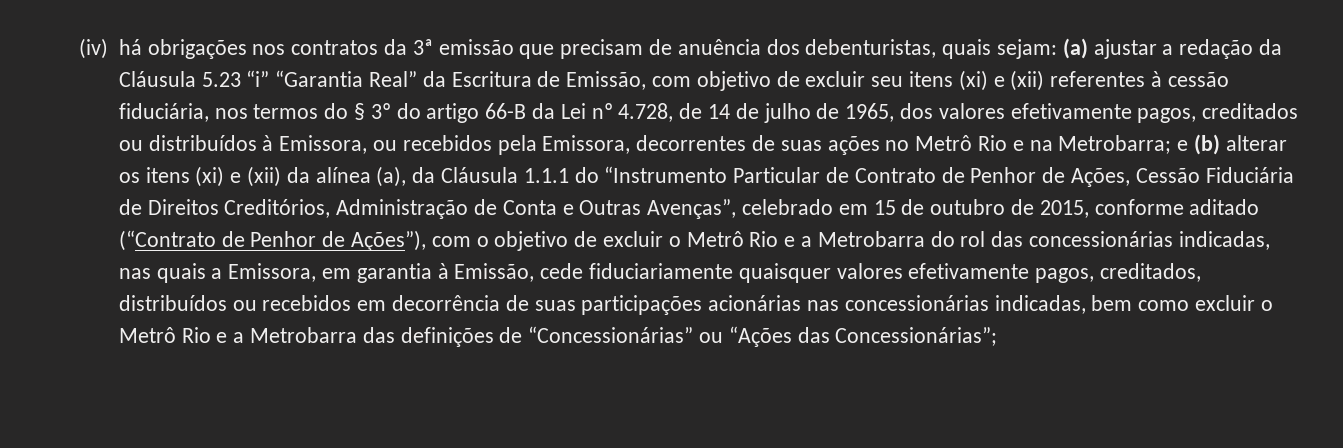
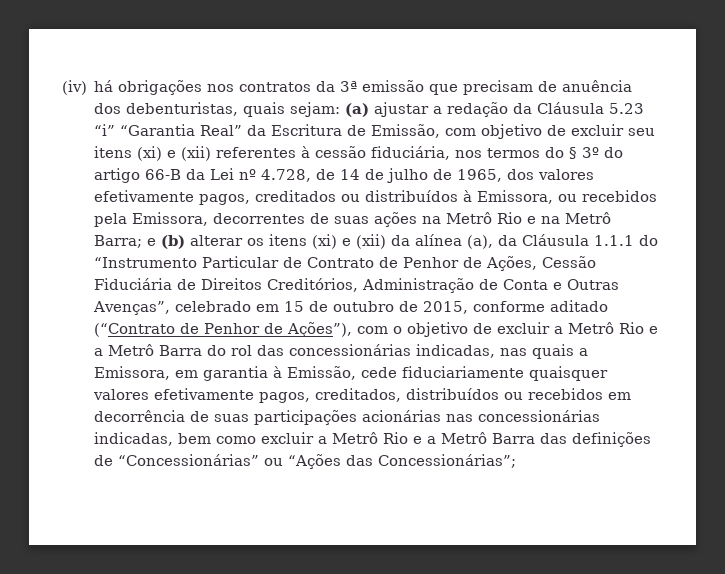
- (a) ajustar a redação da Cláusula 5.23 “i” “Garantia Real” da Escritura de Emissão, com objetivo de excluir seu itens (xi) e (xii) referentes à cessão fiduciária, nos termos do § 3º do artigo 66-B da Lei nº 4.728, de 14 de julho de 1965, dos valores efetivamente pagos, creditados ou distribuídos à Emissora, ou recebidos pela Emissora, decorrentes de suas ações no Metrô Rio e na Metrobarra;
+ (a) ajustar a redação da Cláusula 5.23 “i” “Garantia Real” da Escritura de Emissão, com objetivo de excluir seu itens (xi) e (xii) referentes à cessão fiduciária, nos termos do § 3º do artigo 66-B da Lei nº 4.728, de 14 de julho de 1965, dos valores efetivamente pagos, creditados ou distribuídos à Emissora, ou recebidos pela Emissora, decorrentes de suas ações na Metrô Rio e na Metrô Barra;
- e (b) alterar os itens (xi) e (xii) da alínea (a), da Cláusula 1.1.1 do “Instrumento Particular de Contrato de Penhor de Ações, Cessão Fiduciária de Direitos Creditórios, Administração de Conta e Outras Avenças”, celebrado em 15 de outubro de 2015, conforme aditado (“Contrato de Penhor de Ações”), com o objetivo de excluir o Metrô Rio e a Metrobarra do rol das concessionárias indicadas, nas quais a Emissora, em garantia à Emissão, cede fiduciariamente quaisquer valores efetivamente pagos, creditados, distribuídos ou recebidos em decorrência de suas participações acionárias nas concessionárias indicadas, bem como excluir o Metrô Rio e a Metrobarra das definições de “Concessionárias” ou “Ações das Concessionárias”;
+ e (b) alterar os itens (xi) e (xii) da alínea (a), da Cláusula 1.1.1 do “Instrumento Particular de Contrato de Penhor de Ações, Cessão Fiduciária de Direitos Creditórios, Administração de Conta e Outras Avenças”, celebrado em 15 de outubro de 2015, conforme aditado (“Contrato de Penhor de Ações”), com o objetivo de excluir a Metrô Rio e a Metrô Barra do rol das concessionárias indicadas, nas quais a Emissora, em garantia à Emissão, cede fiduciariamente quaisquer valores efetivamente pagos, creditados, distribuídos ou recebidos em decorrência de suas participações acionárias nas concessionárias indicadas, bem como excluir a Metrô Rio e a Metrô Barra das definições de “Concessionárias” ou “Ações das Concessionárias”;

